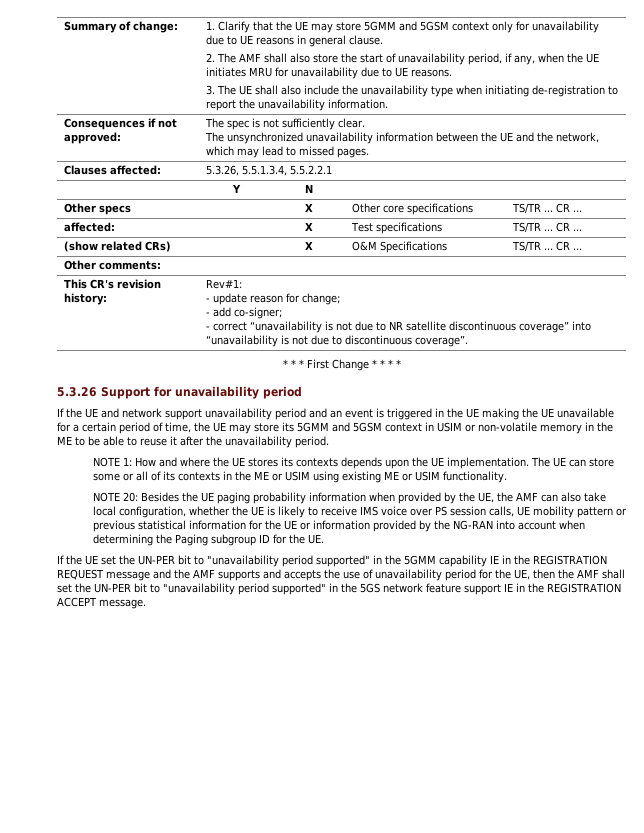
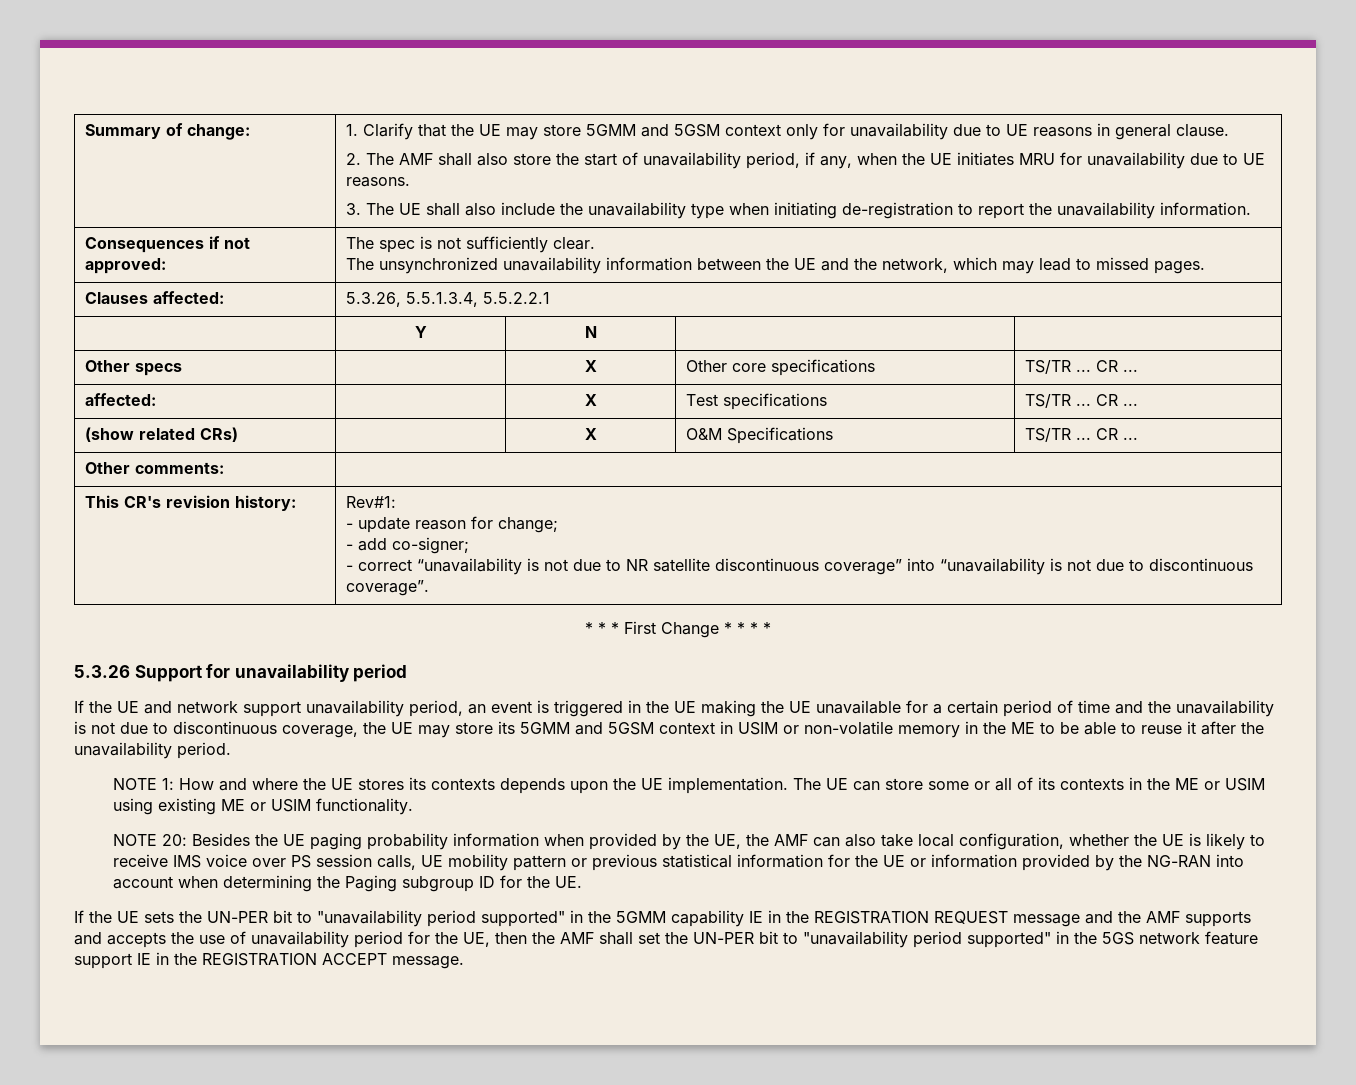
- If the UE and network support unavailability period and an event is triggered in the UE making the UE unavailable for a certain period of time, the UE may store its 5GMM and 5GSM context in USIM or non-volatile memory in the ME to be able to reuse it after the unavailability period.
+ If the UE and network support unavailability period, an event is triggered in the UE making the UE unavailable for a certain period of time and the unavailability is not due to discontinuous coverage, the UE may store its 5GMM and 5GSM context in USIM or non-volatile memory in the ME to be able to reuse it after the unavailability period.
- If the UE set the UN-PER bit to "unavailability period supported" in the 5GMM capability IE in the REGISTRATION REQUEST message and the AMF supports and accepts the use of unavailability period for the UE, then the AMF shall set the UN-PER bit to "unavailability period supported" in the 5GS network feature support IE in the REGISTRATION ACCEPT message.
+ If the UE sets the UN-PER bit to "unavailability period supported" in the 5GMM capability IE in the REGISTRATION REQUEST message and the AMF supports and accepts the use of unavailability period for the UE, then the AMF shall set the UN-PER bit to "unavailability period supported" in the 5GS network feature support IE in the REGISTRATION ACCEPT message.

